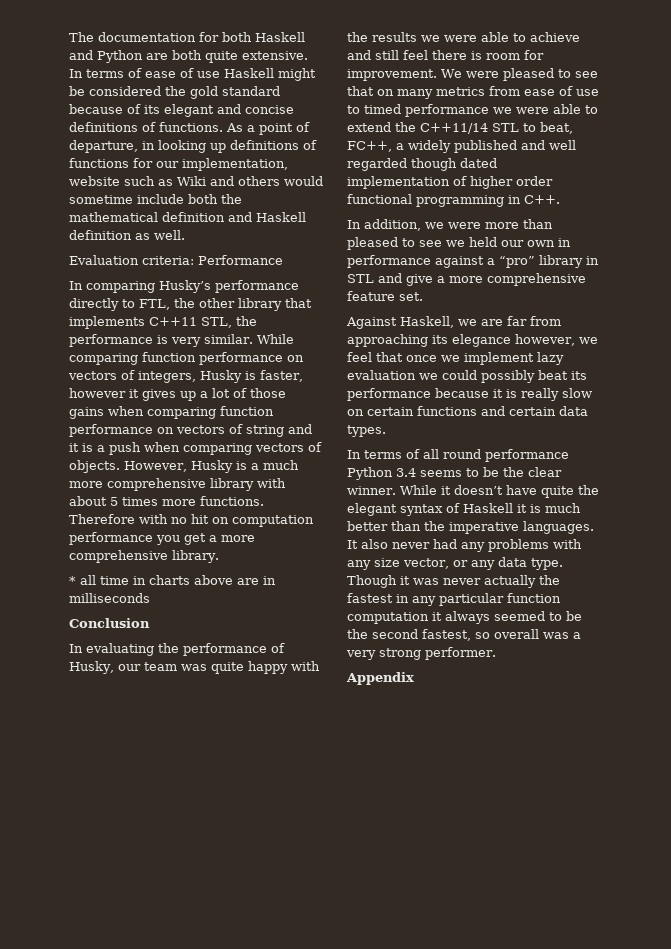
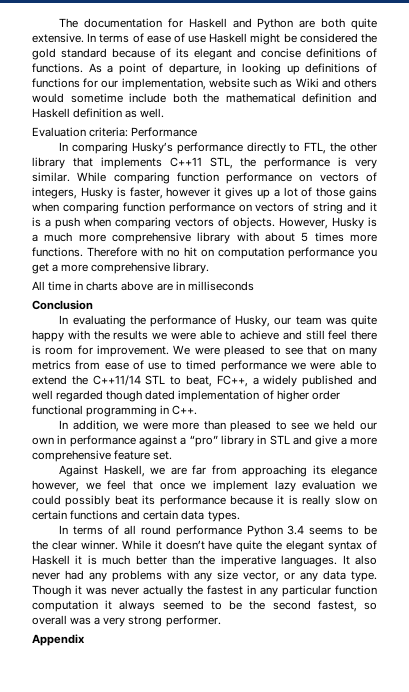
- The documentation for both Haskell and Python are both quite extensive.
+ The documentation for Haskell and Python are both quite extensive.
- * all time in charts above are in milliseconds
+ All time in charts above are in milliseconds

